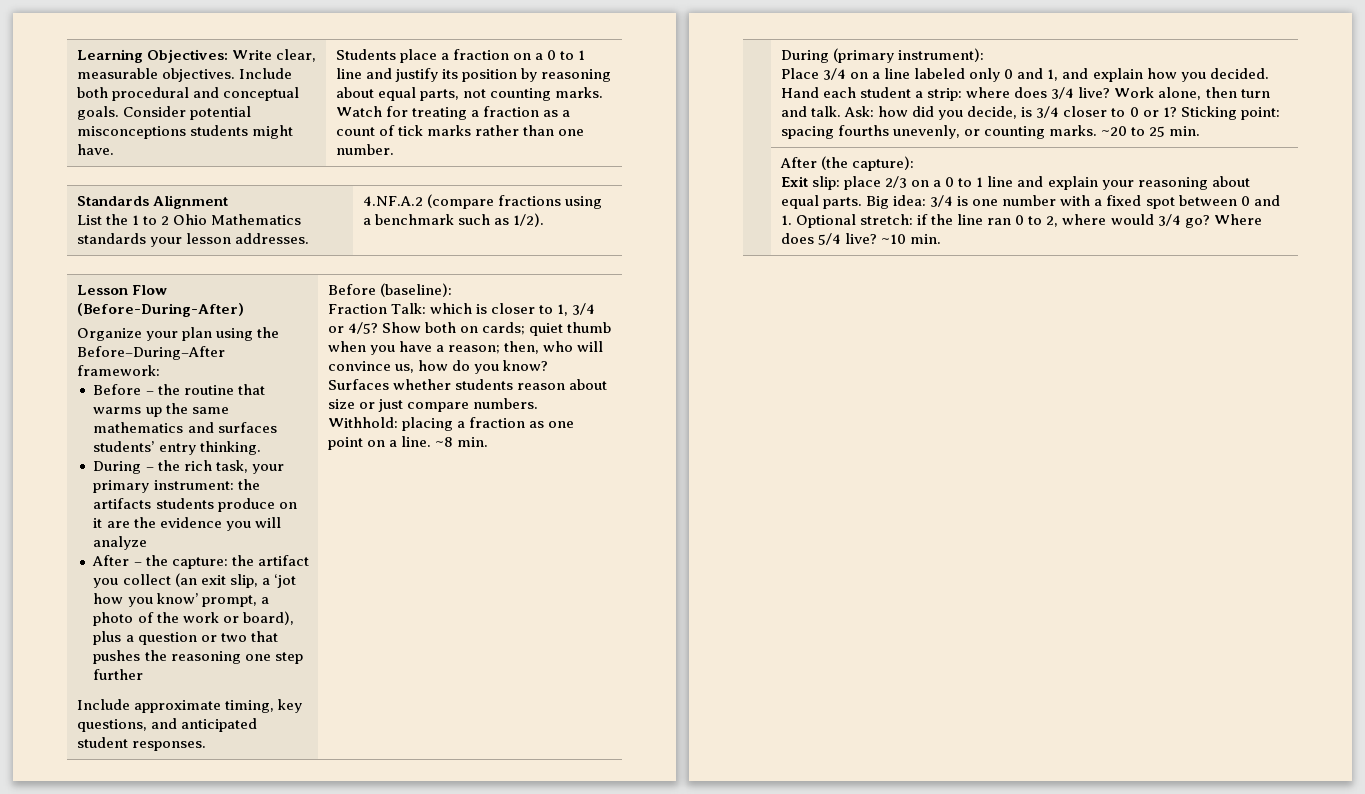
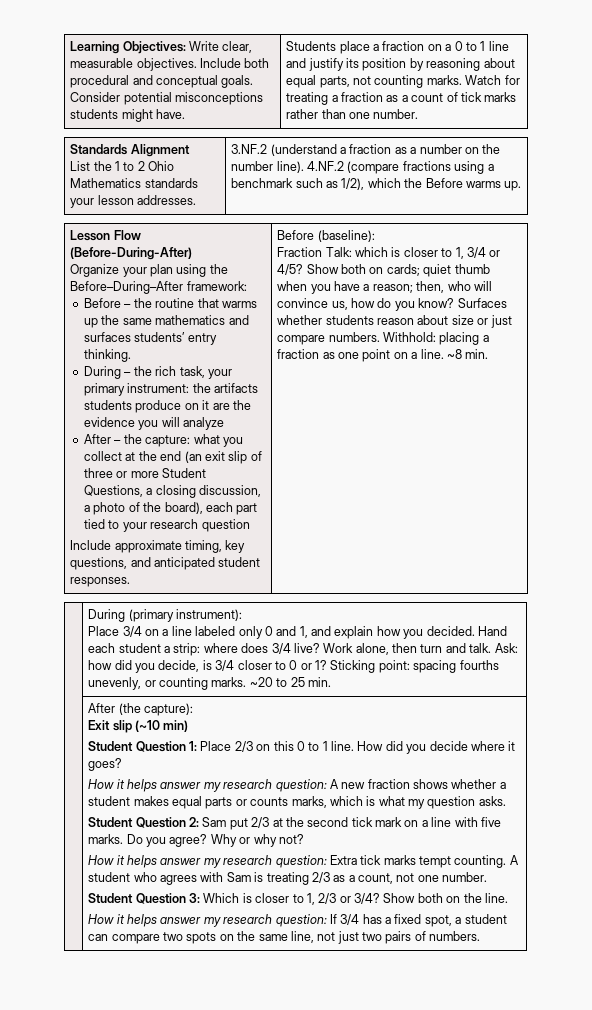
  Standards Alignment
- List the 1 to 2 Ohio Mathematics standards your lesson addresses. | 4.NF.A.2 (compare fractions using a benchmark such as 1/2).
+ List the 1 to 2 Ohio Mathematics standards your lesson addresses. | 3.NF.2 (understand a fraction as a number on the number line). 4.NF.2 (compare fractions using a benchmark such as 1/2), which the Before warms up.
- After – the capture: the artifact you collect (an exit slip, a ‘jot how you know’ prompt, a photo of the work or board), plus a question or two that pushes the reasoning one step further
+ After – the capture: what you collect at the end (an exit slip of three or more Student Questions, a closing discussion, a photo of the board), each part tied to your research question
- Exit slip: place 2/3 on a 0 to 1 line and explain your reasoning about equal parts. Big idea: 3/4 is one number with a fixed spot between 0 and 1. Optional stretch: if the line ran 0 to 2, where would 3/4 go? Where does 5/4 live? ~10 min.
+ Exit slip (~10 min)
+ Student Question 1: Place 2/3 on this 0 to 1 line. How did you decide where it goes?
+ How it helps answer my research question: A new fraction shows whether a student makes equal parts or counts marks, which is what my question asks.
+ Student Question 2: Sam put 2/3 at the second tick mark on a line with five marks. Do you agree? Why or why not?
+ How it helps answer my research question: Extra tick marks tempt counting. A student who agrees with Sam is treating 2/3 as a count, not one number.
+ Student Question 3: Which is closer to 1, 2/3 or 3/4? Show both on the line.
+ How it helps answer my research question: If 3/4 has a fixed spot, a student can compare two spots on the same line, not just two pairs of numbers.

